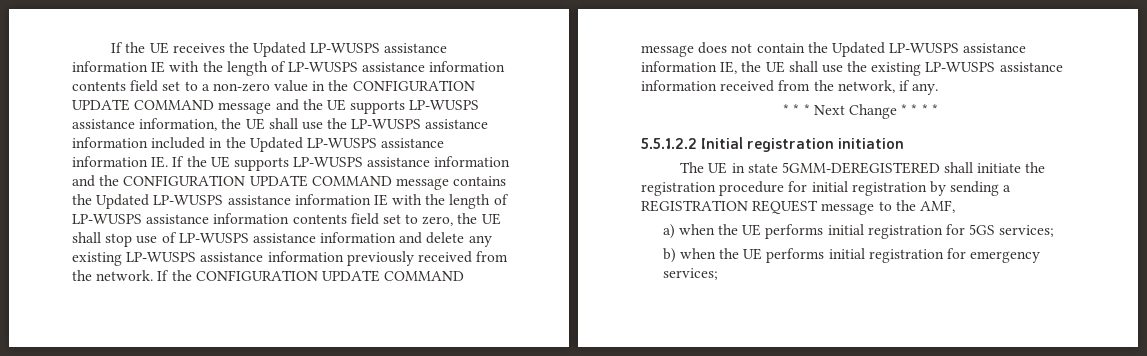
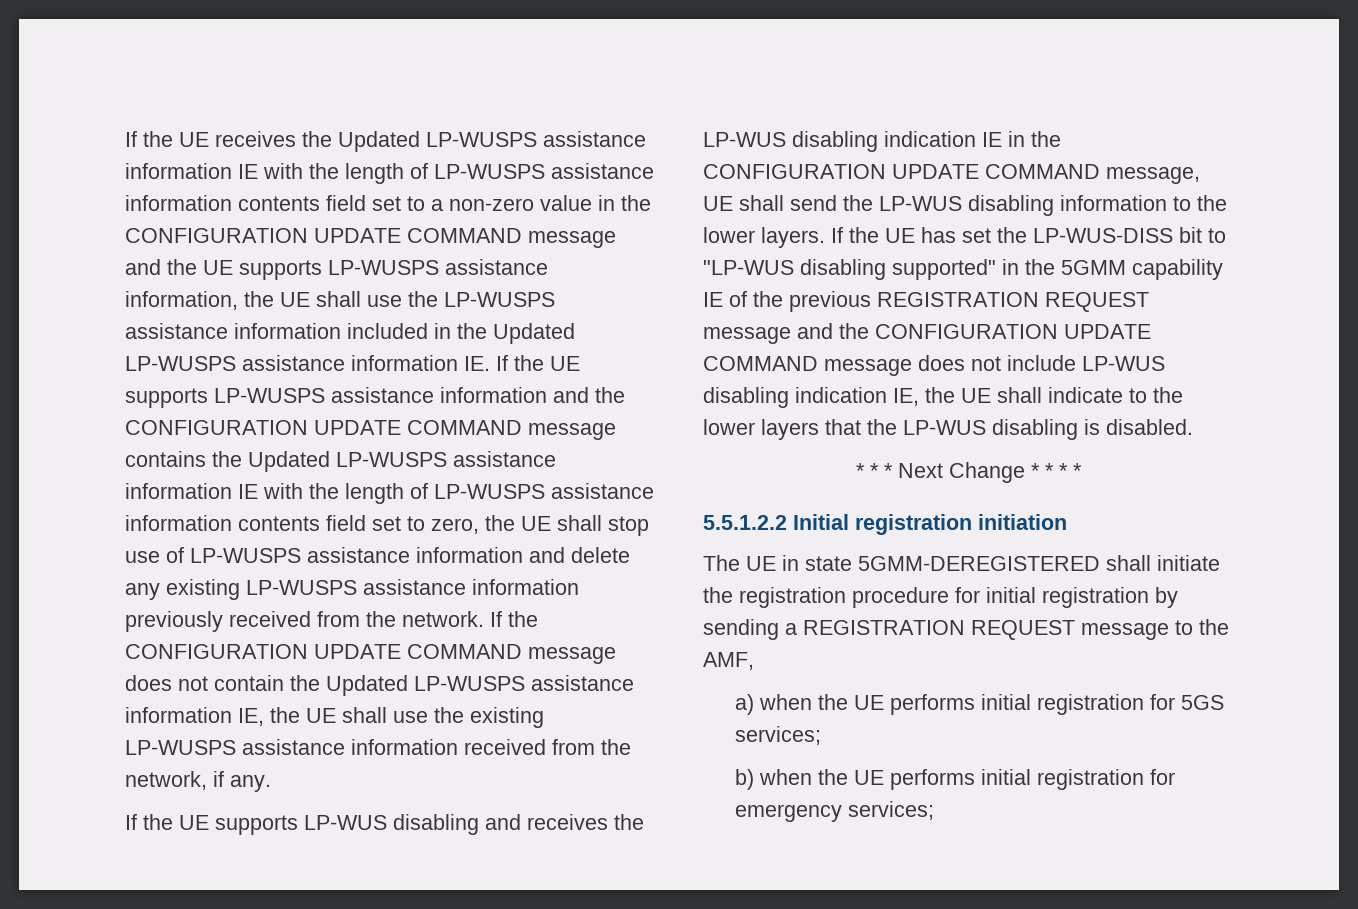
+ If the UE supports LP-WUS disabling and receives the LP-WUS disabling indication IE in the CONFIGURATION UPDATE COMMAND message, UE shall send the LP-WUS disabling information to the lower layers. If the UE has set the LP-WUS-DISS bit to "LP-WUS disabling supported" in the 5GMM capability IE of the previous REGISTRATION REQUEST message and the CONFIGURATION UPDATE COMMAND message does not include LP-WUS disabling indication IE, the UE shall indicate to the lower layers that the LP-WUS disabling is disabled.

